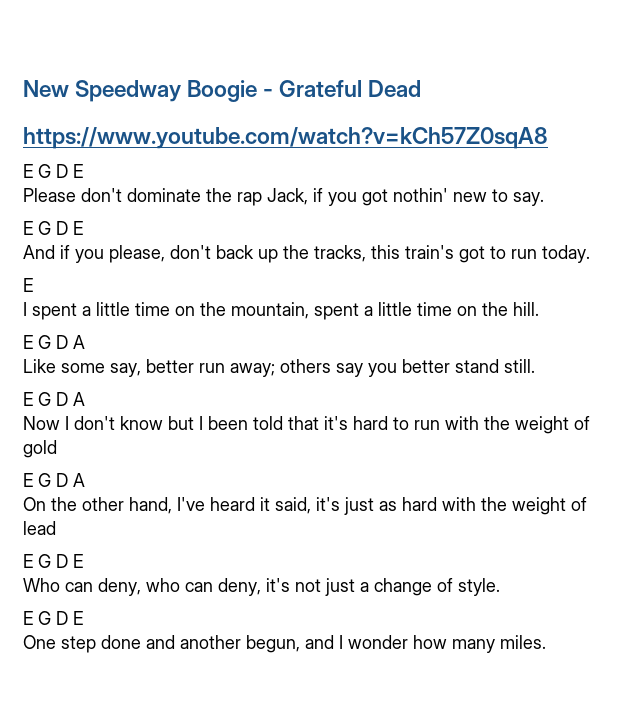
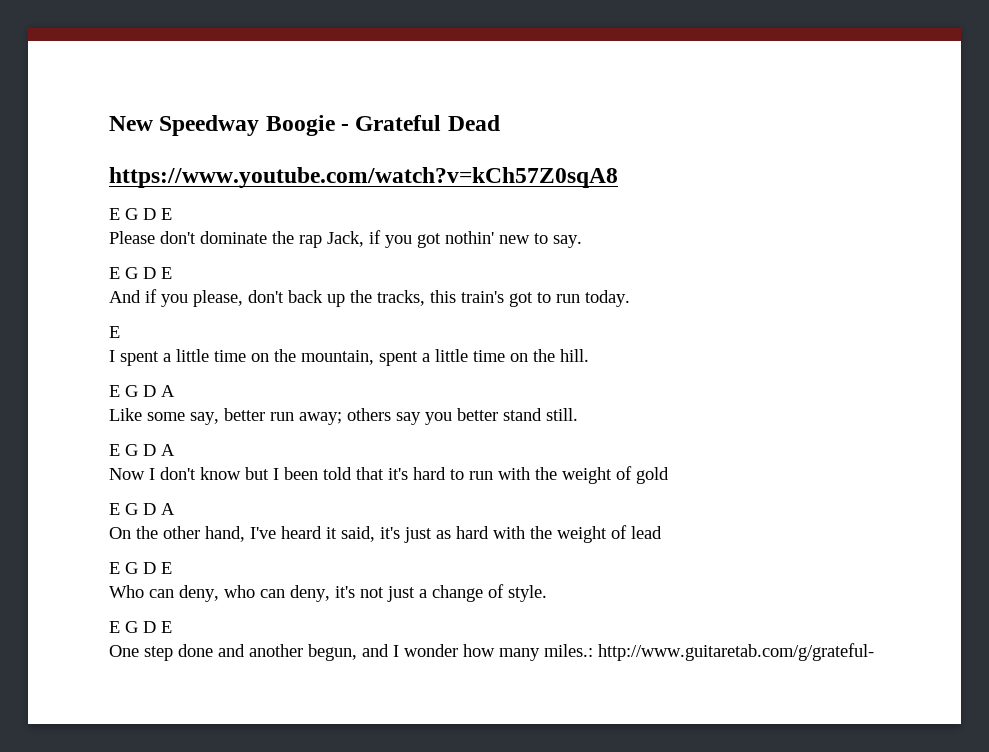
- One step done and another begun, and I wonder how many miles.
+ One step done and another begun, and I wonder how many miles.: http://www.guitaretab.com/g/grateful-

